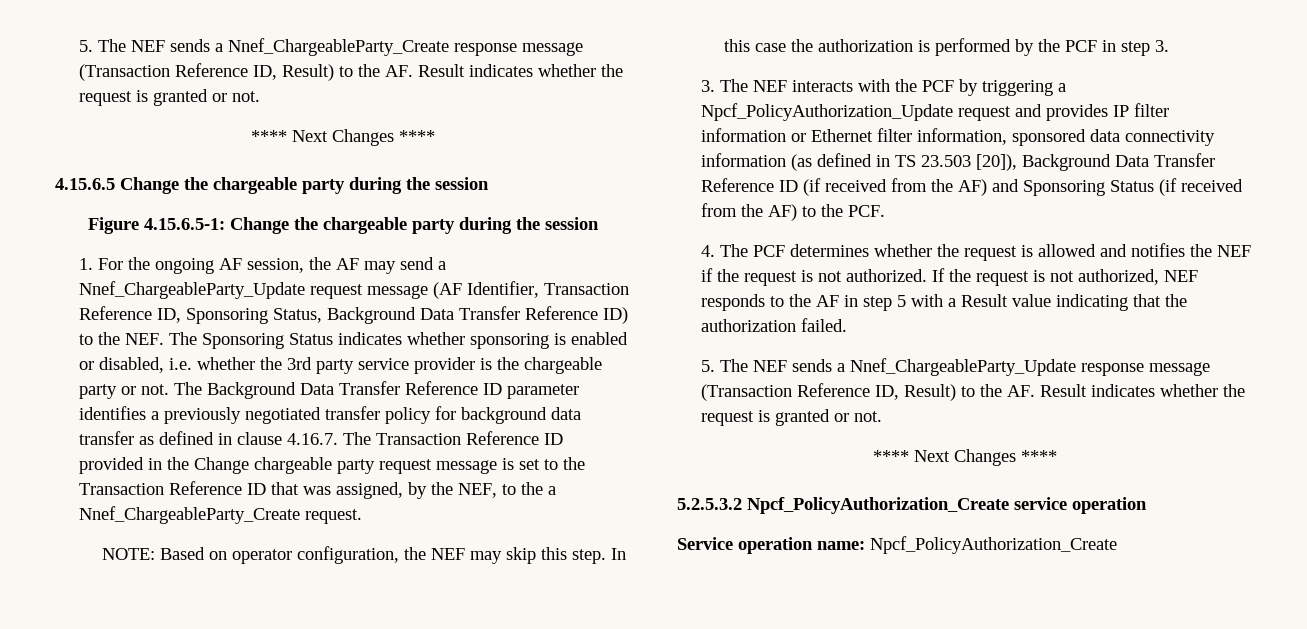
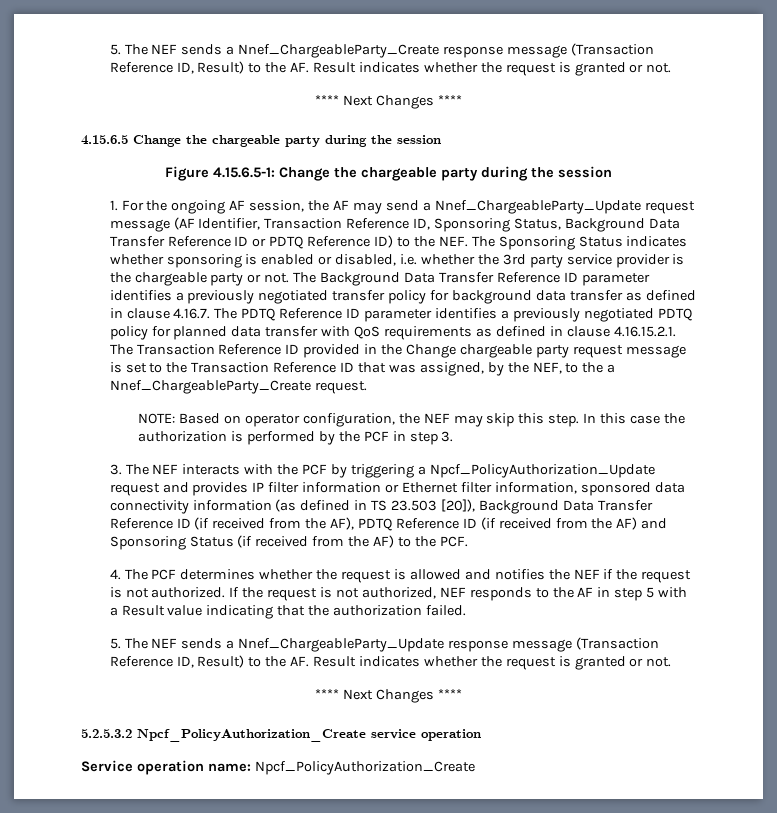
- 1. For the ongoing AF session, the AF may send a Nnef_ChargeableParty_Update request message (AF Identifier, Transaction Reference ID, Sponsoring Status, Background Data Transfer Reference ID) to the NEF. The Sponsoring Status indicates whether sponsoring is enabled or disabled, i.e. whether the 3rd party service provider is the chargeable party or not.
+ 1. For the ongoing AF session, the AF may send a Nnef_ChargeableParty_Update request message (AF Identifier, Transaction Reference ID, Sponsoring Status, Background Data Transfer Reference ID or PDTQ Reference ID) to the NEF. The Sponsoring Status indicates whether sponsoring is enabled or disabled, i.e. whether the 3rd party service provider is the chargeable party or not.
- The Background Data Transfer Reference ID parameter identifies a previously negotiated transfer policy for background data transfer as defined in clause 4.16.7. The Transaction Reference ID provided in the Change chargeable party request message is set to the Transaction Reference ID that was assigned, by the NEF, to the a Nnef_ChargeableParty_Create request.
+ The Background Data Transfer Reference ID parameter identifies a previously negotiated transfer policy for background data transfer as defined in clause 4.16.7. The PDTQ Reference ID parameter identifies a previously negotiated PDTQ policy for planned data transfer with QoS requirements as defined in clause 4.16.15.2.1. The Transaction Reference ID provided in the Change chargeable party request message is set to the Transaction Reference ID that was assigned, by the NEF, to the a Nnef_ChargeableParty_Create request.
- 3. The NEF interacts with the PCF by triggering a Npcf_PolicyAuthorization_Update request and provides IP filter information or Ethernet filter information, sponsored data connectivity information (as defined in TS 23.503 [20]), Background Data Transfer Reference ID (if received from the AF) and Sponsoring Status (if received from the AF) to the PCF.
+ 3. The NEF interacts with the PCF by triggering a Npcf_PolicyAuthorization_Update request and provides IP filter information or Ethernet filter information, sponsored data connectivity information (as defined in TS 23.503 [20]), Background Data Transfer Reference ID (if received from the AF), PDTQ Reference ID (if received from the AF) and Sponsoring Status (if received from the AF) to the PCF.

